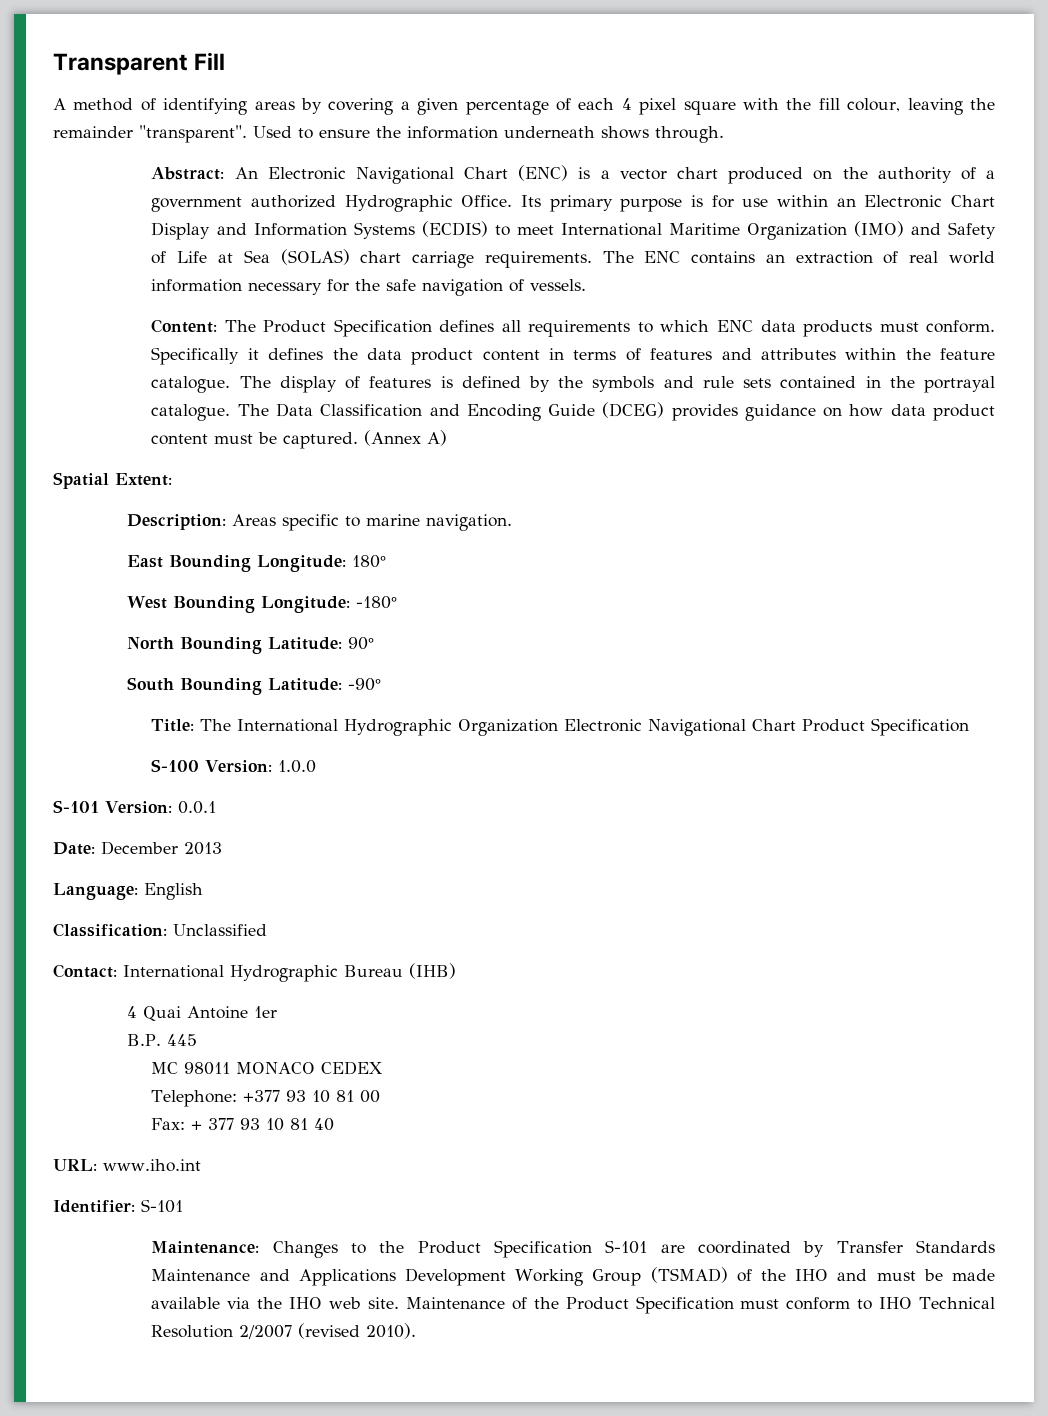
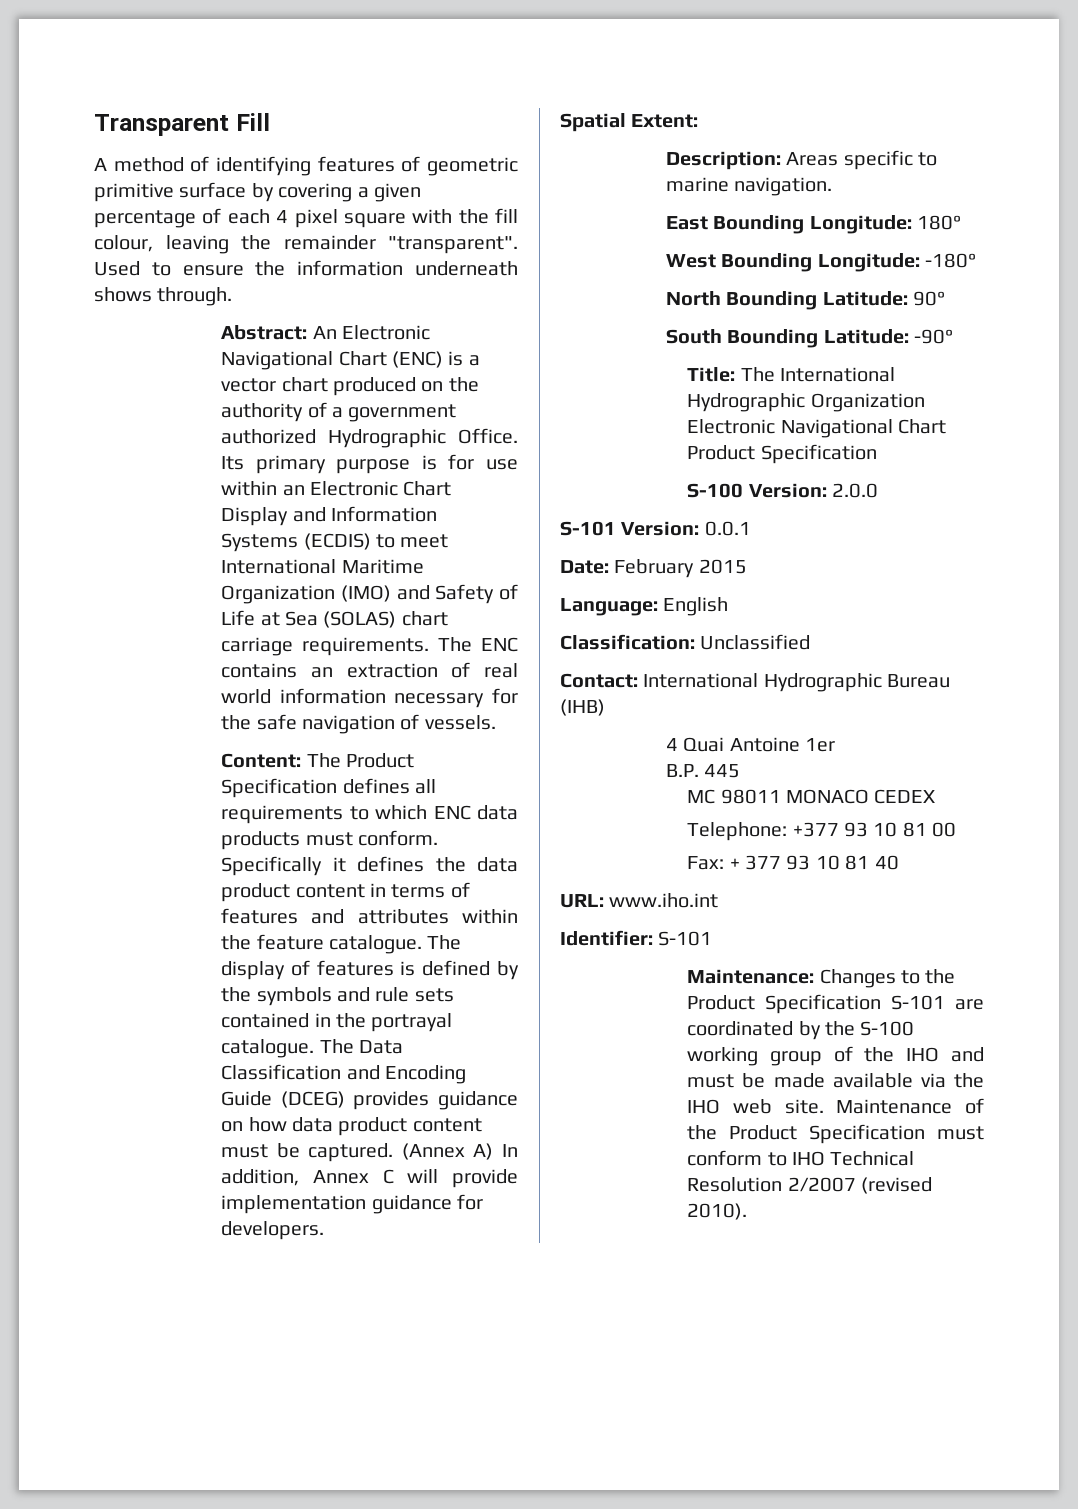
- A method of identifying areas by covering a given percentage of each 4 pixel square with the fill colour, leaving the remainder "transparent".
+ A method of identifying features of geometric primitive surface by covering a given percentage of each 4 pixel square with the fill colour, leaving the remainder "transparent".
- (Annex A)
+ (Annex A) In addition, Annex C will provide implementation guidance for developers.
- S-100 Version: 1.0.0
+ S-100 Version: 2.0.0
- Date: December 2013
+ Date: February 2015
- Maintenance: Changes to the Product Specification S-101 are coordinated by Transfer Standards Maintenance and Applications Development Working Group (TSMAD) of the IHO and must be made available via the IHO web site.
+ Maintenance: Changes to the Product Specification S-101 are coordinated by the S-100 working group of the IHO and must be made available via the IHO web site.

